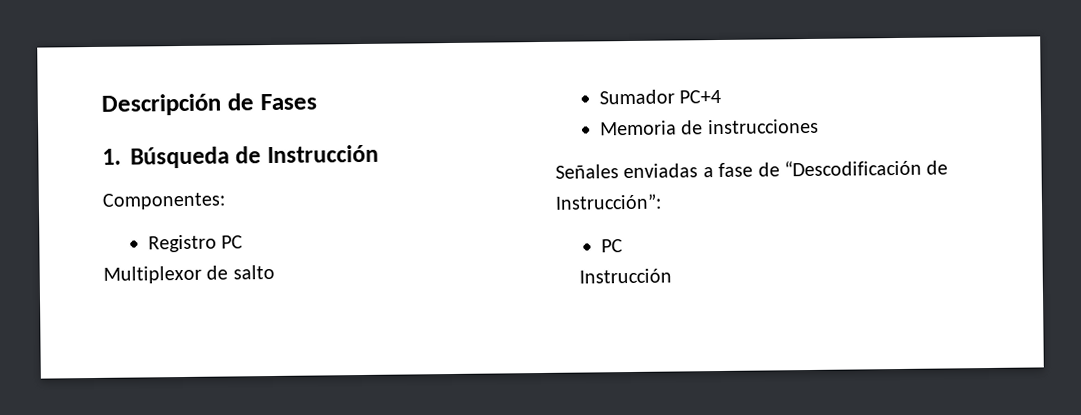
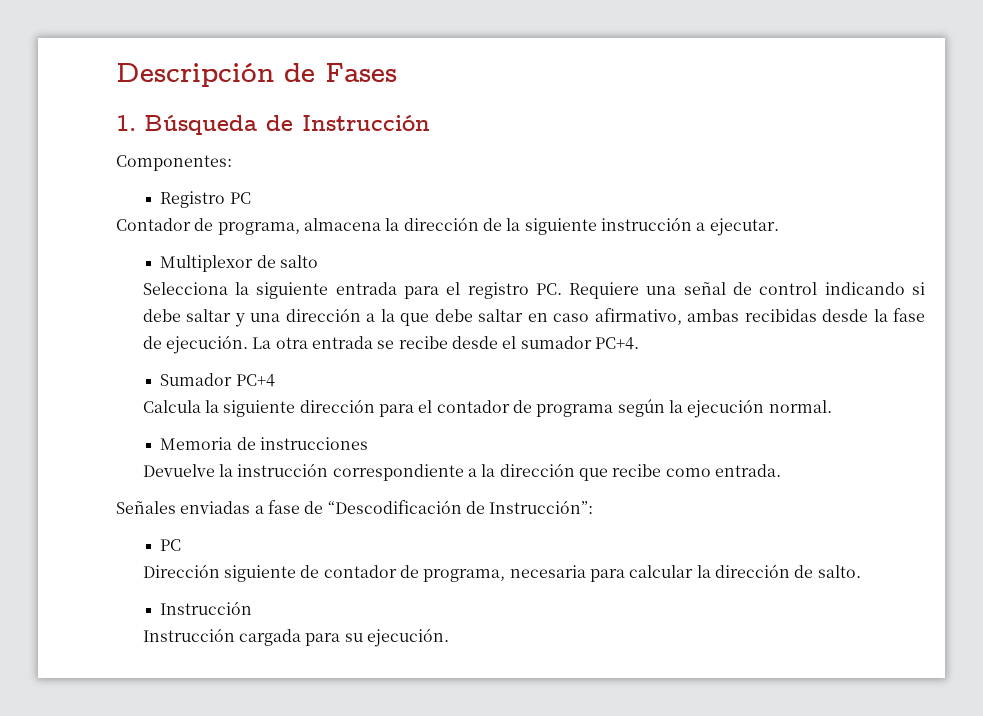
+ Contador de programa, almacena la dirección de la siguiente instrucción a ejecutar.
  Multiplexor de salto
+ Selecciona la siguiente entrada para el registro PC. Requiere una señal de control indicando si debe saltar y una dirección a la que debe saltar en caso afirmativo, ambas recibidas desde la fase de ejecución. La otra entrada se recibe desde el sumador PC+4.
  Sumador PC+4
+ Calcula la siguiente dirección para el contador de programa según la ejecución normal.
  Memoria de instrucciones
+ Devuelve la instrucción correspondiente a la dirección que recibe como entrada.
  Señales enviadas a fase de “Descodificación de Instrucción”:
  PC
+ Dirección siguiente de contador de programa, necesaria para calcular la dirección de salto.
  Instrucción
+ Instrucción cargada para su ejecución.

